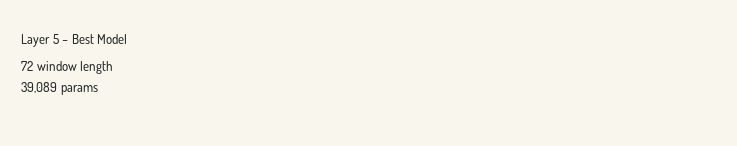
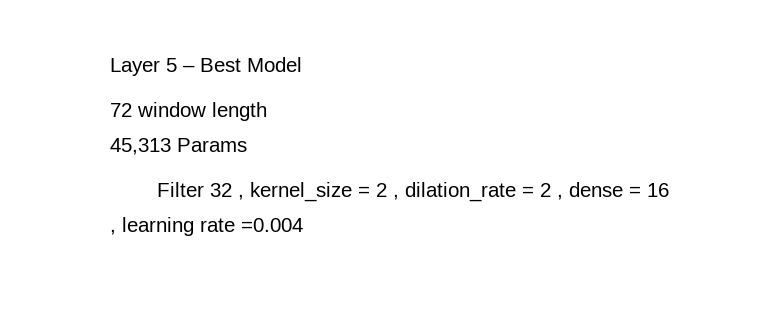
- 39,089 params
+ 45,313 Params
+ Filter 32 , kernel_size = 2 , dilation_rate = 2 , dense = 16 , learning rate =0.004

